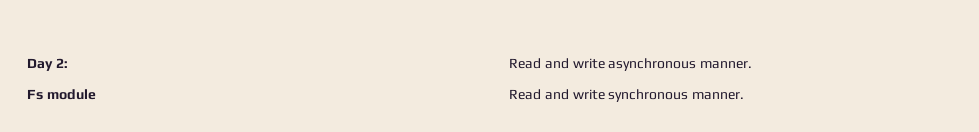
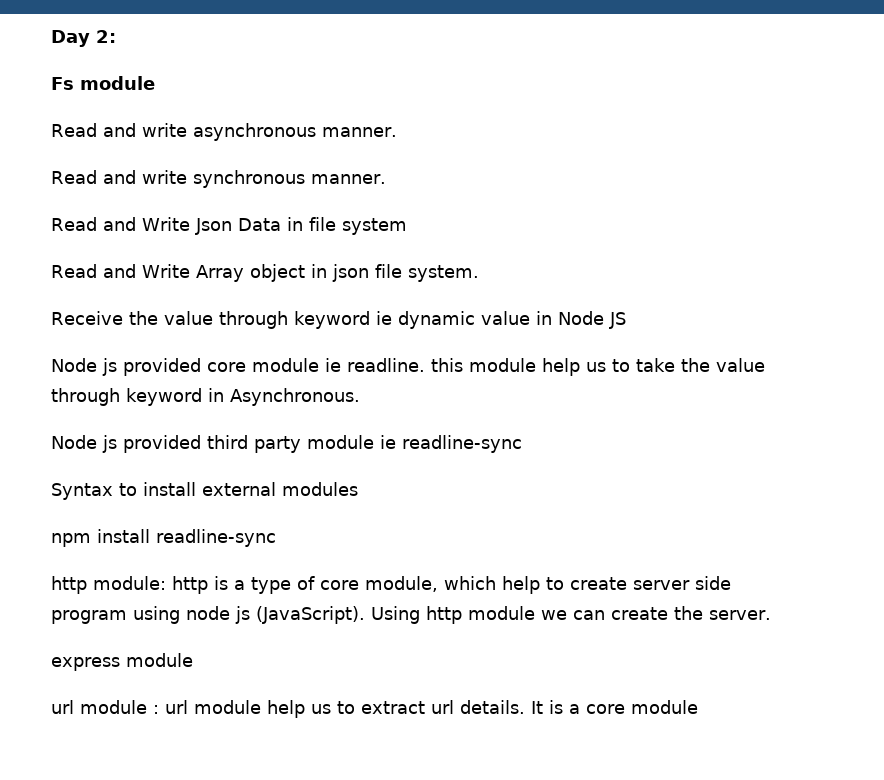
+ Read and Write Json Data in file system
+ Read and Write Array object in json file system.
+ Receive the value through keyword ie dynamic value in Node JS
+ Node js provided core module ie readline. this module help us to take the value through keyword in Asynchronous.
+ Node js provided third party module ie readline-sync
+ Syntax to install external modules
+ npm install readline-sync
+ http module: http is a type of core module, which help to create server side program using node js (JavaScript). Using http module we can create the server.
+ express module
+ url module : url module help us to extract url details. It is a core module

